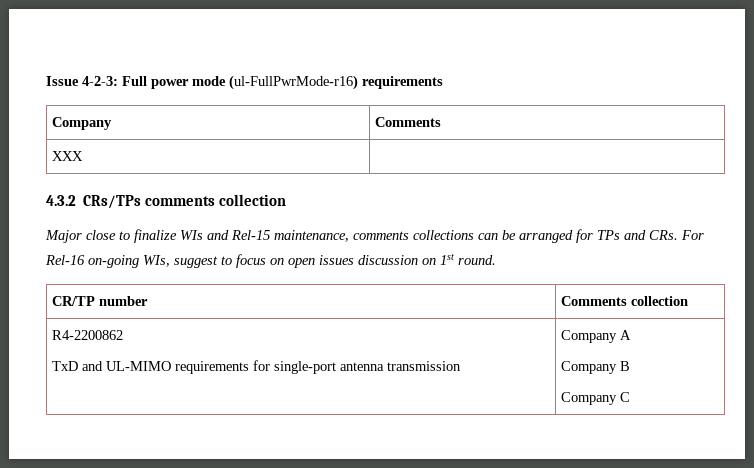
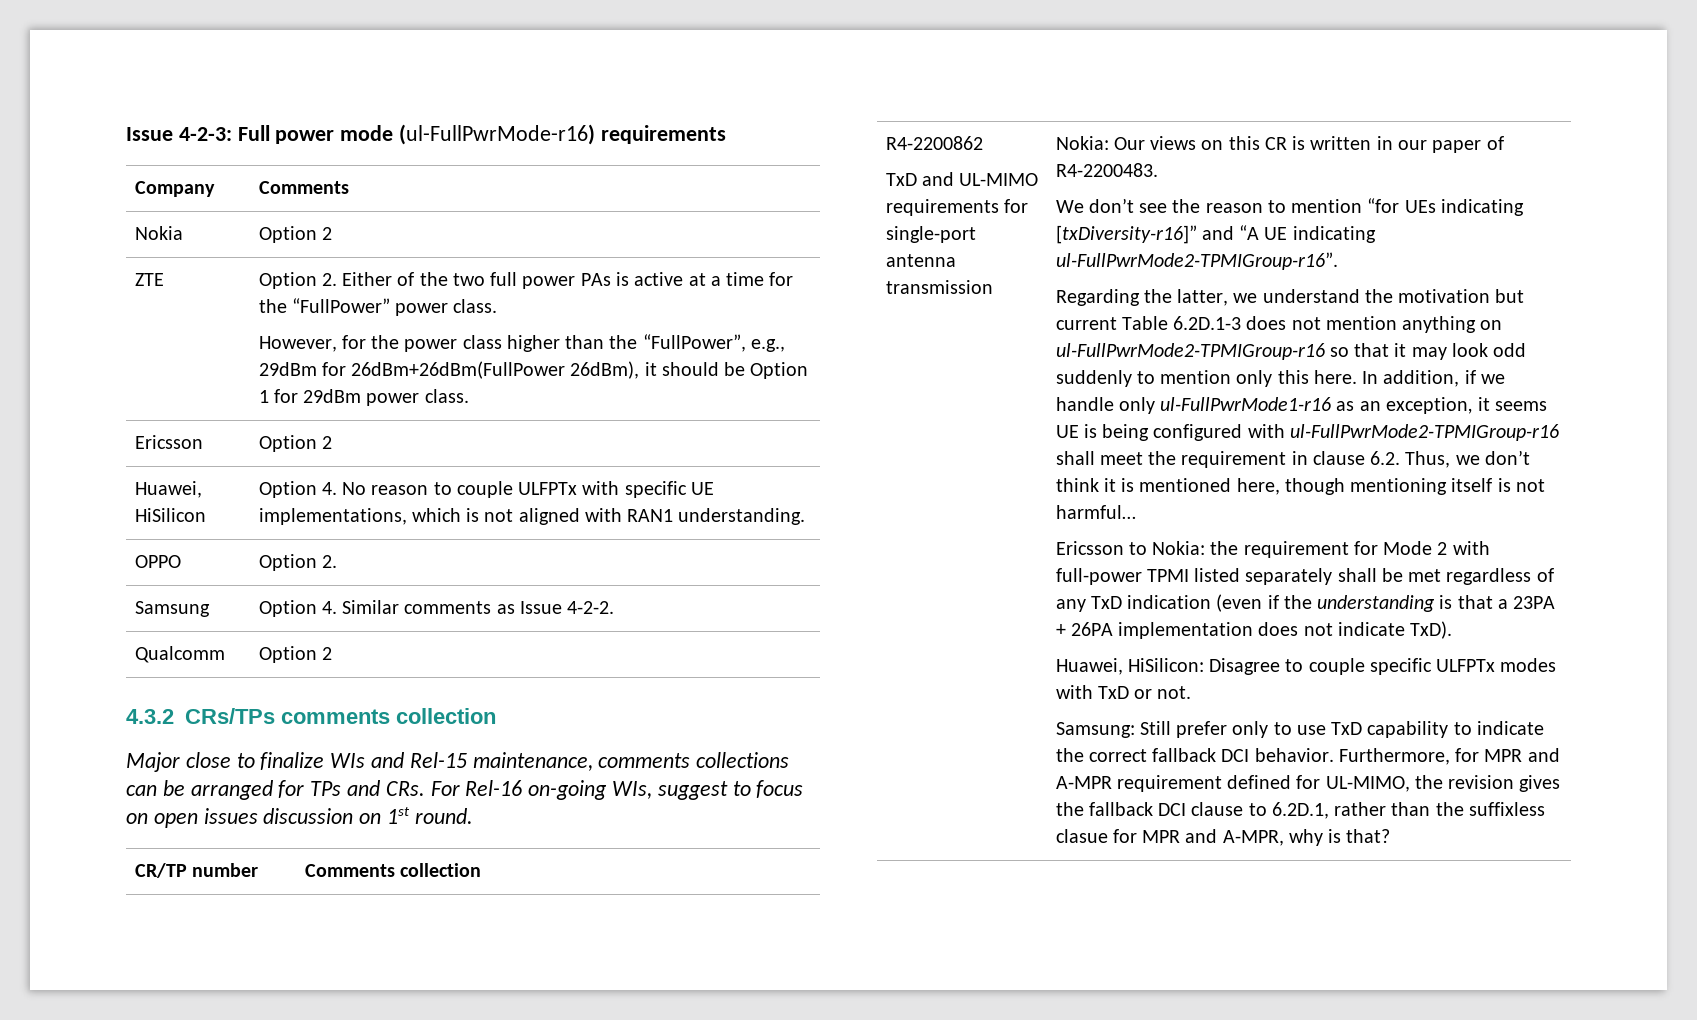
- XXX |
+ Nokia | Option 2
+ ZTE | Option 2. Either of the two full power PAs is active at a time for the “FullPower” power class.
+ However, for the power class higher than the “FullPower”, e.g., 29dBm for 26dBm+26dBm(FullPower 26dBm), it should be Option 1 for 29dBm power class.
+ Ericsson | Option 2
+ Huawei, HiSilicon | Option 4. No reason to couple ULFPTx with specific UE implementations, which is not aligned with RAN1 understanding.
+ OPPO | Option 2.
+ Samsung | Option 4. Similar comments as Issue 4-2-2.
+ Qualcomm | Option 2
- Company A
- Company B
- Company C
+ Nokia: Our views on this CR is written in our paper of R4-2200483.
+ We don’t see the reason to mention “for UEs indicating [txDiversity-r16]” and “A UE indicating ul-FullPwrMode2-TPMIGroup-r16”.
+ Regarding the latter, we understand the motivation but current Table 6.2D.1-3 does not mention anything on ul-FullPwrMode2-TPMIGroup-r16 so that it may look odd suddenly to mention only this here. In addition, if we handle only ul-FullPwrMode1-r16 as an exception, it seems UE is being configured with ul-FullPwrMode2-TPMIGroup-r16 shall meet the requirement in clause 6.2. Thus, we don’t think it is mentioned here, though mentioning itself is not harmful…
+ Ericsson to Nokia: the requirement for Mode 2 with full-power TPMI listed separately shall be met regardless of any TxD indication (even if the understanding is that a 23PA + 26PA implementation does not indicate TxD).
+ Huawei, HiSilicon: Disagree to couple specific ULFPTx modes with TxD or not.
+ Samsung: Still prefer only to use TxD capability to indicate the correct fallback DCI behavior. Furthermore, for MPR and A-MPR requirement defined for UL-MIMO, the revision gives the fallback DCI clause to 6.2D.1, rather than the suffixless clasue for MPR and A-MPR, why is that?

